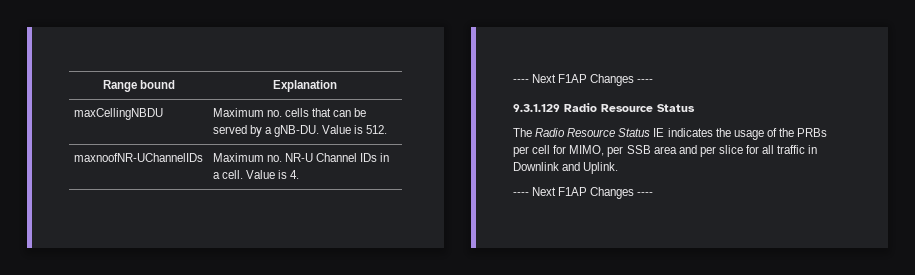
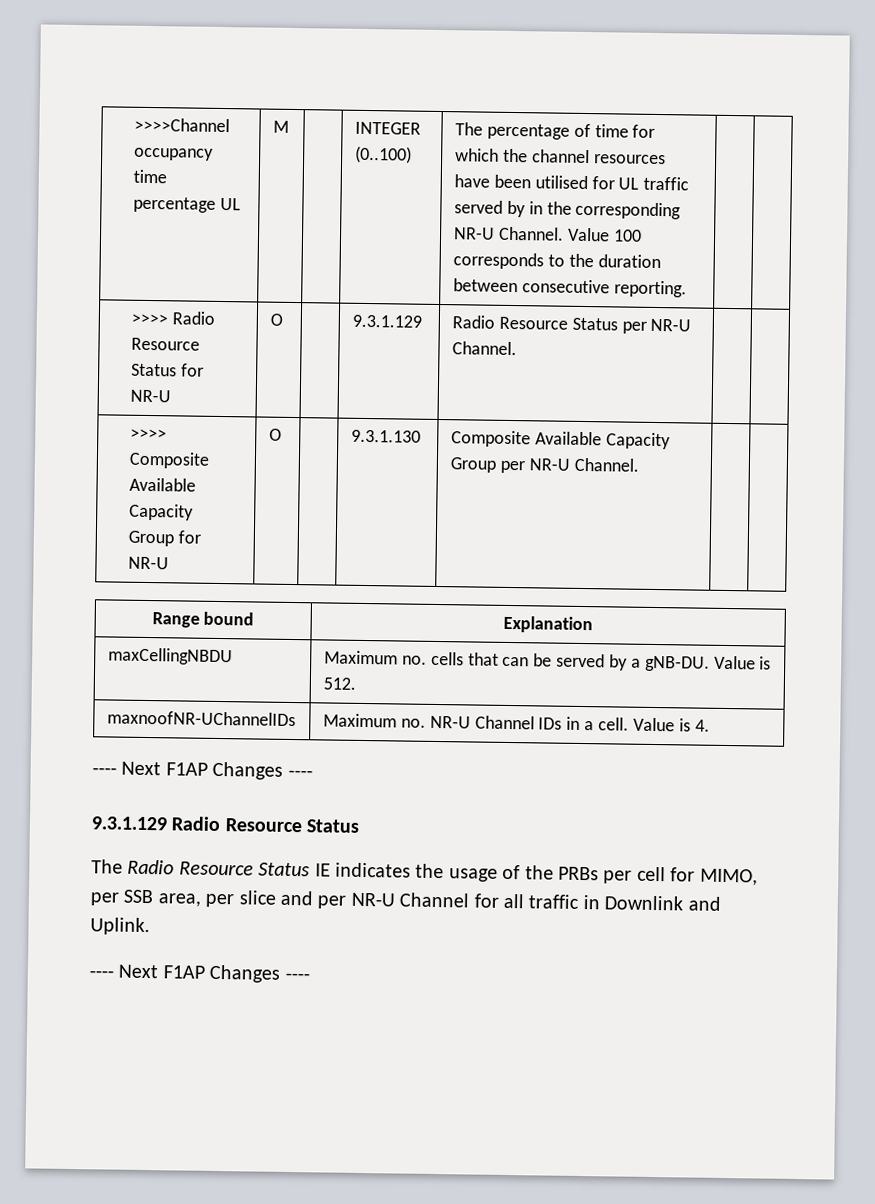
+ >>>>Channel occupancy time percentage UL | M | | INTEGER (0..100) | The percentage of time for which the channel resources have been utilised for UL traffic served by in the corresponding NR-U Channel. Value 100 corresponds to the duration between consecutive reporting. | |
+ >>>> Radio Resource Status for NR-U | O | | 9.3.1.129 | Radio Resource Status per NR-U Channel. | |
+ >>>> Composite Available Capacity Group for NR-U | O | | 9.3.1.130 | Composite Available Capacity Group per NR-U Channel. | |
- The Radio Resource Status IE indicates the usage of the PRBs per cell for MIMO, per SSB area and per slice for all traffic in Downlink and Uplink.
+ The Radio Resource Status IE indicates the usage of the PRBs per cell for MIMO, per SSB area, per slice and per NR-U Channel for all traffic in Downlink and Uplink.

